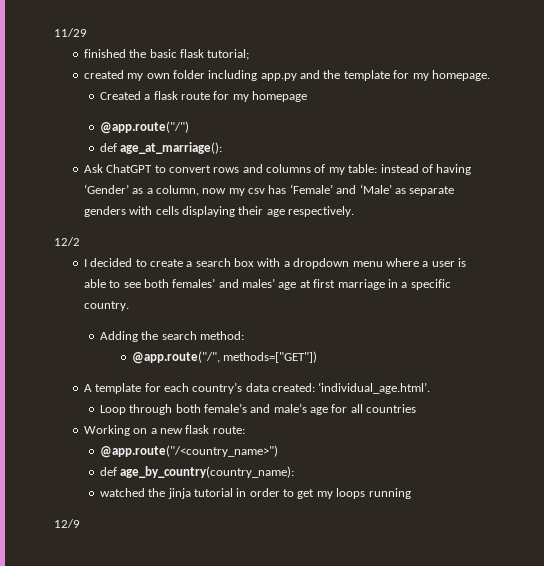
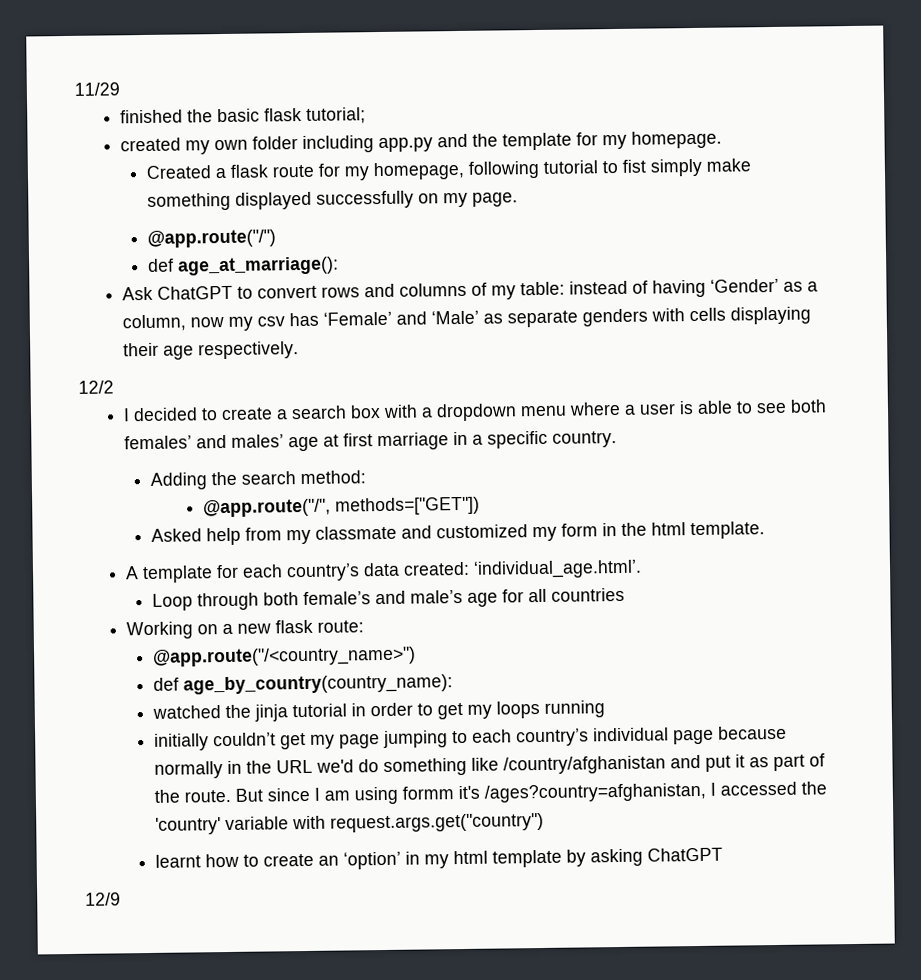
- Created a flask route for my homepage
+ Created a flask route for my homepage, following tutorial to fist simply make something displayed successfully on my page.
+ Asked help from my classmate and customized my form in the html template.
+ initially couldn’t get my page jumping to each country’s individual page because normally in the URL we'd do something like /country/afghanistan and put it as part of the route. But since I am using formm it's /ages?country=afghanistan, I accessed the 'country' variable with request.args.get("country")
+ learnt how to create an ‘option’ in my html template by asking ChatGPT

